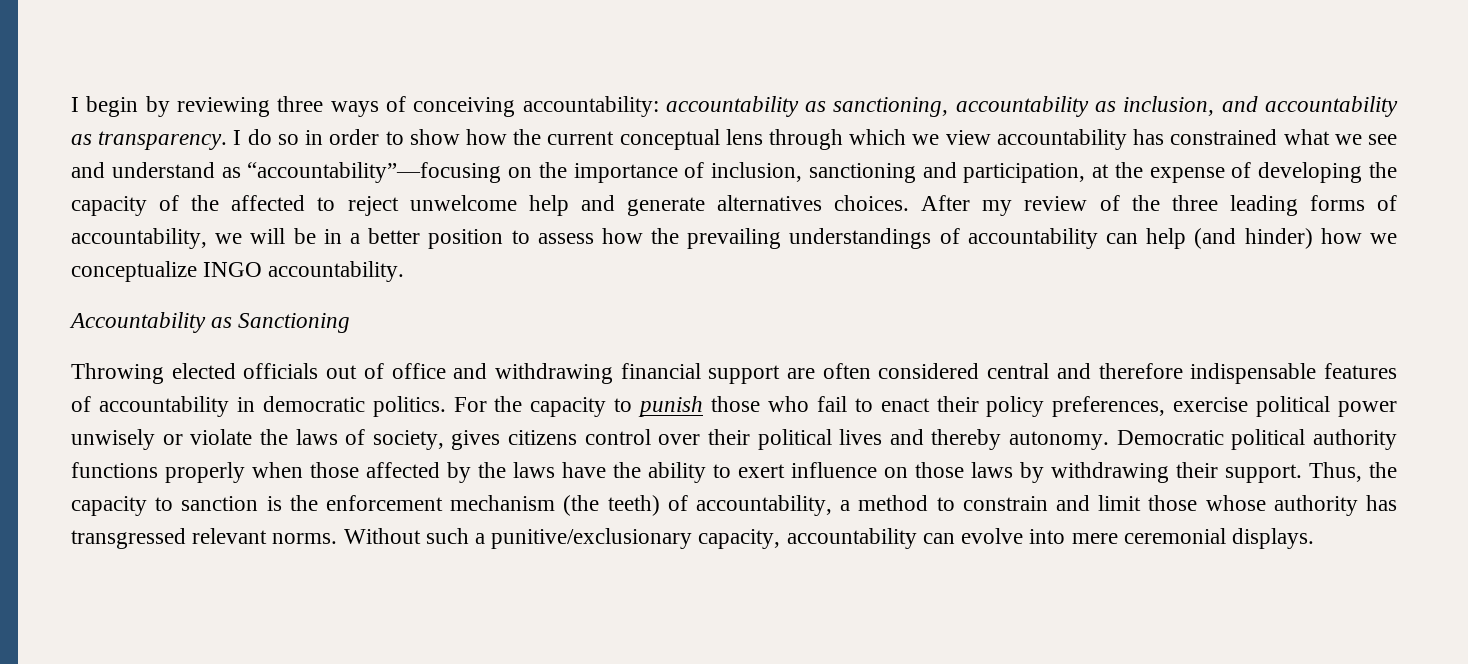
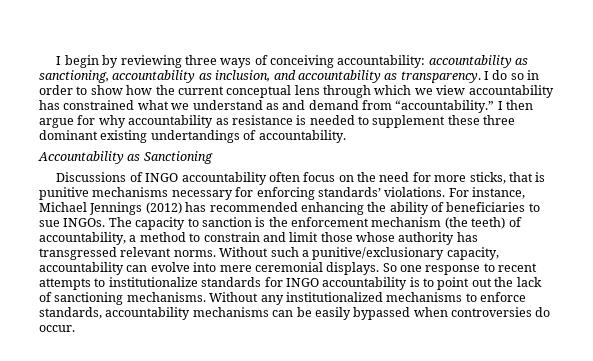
- I do so in order to show how the current conceptual lens through which we view accountability has constrained what we see and understand as “accountability”—focusing on the importance of inclusion, sanctioning and participation, at the expense of developing the capacity of the affected to reject unwelcome help and generate alternatives choices. After my review of the three leading forms of accountability, we will be in a better position to assess how the prevailing understandings of accountability can help (and hinder) how we conceptualize INGO accountability.
+ I do so in order to show how the current conceptual lens through which we view accountability has constrained what we understand as and demand from “accountability.” I then argue for why accountability as resistance is needed to supplement these three dominant existing undertandings of accountability.
  Accountability as Sanctioning
- Throwing elected officials out of office and withdrawing financial support are often considered central and therefore indispensable features of accountability in democratic politics. For the capacity to punish those who fail to enact their policy preferences, exercise political power unwisely or violate the laws of society, gives citizens control over their political lives and thereby autonomy. Democratic political authority functions properly when those affected by the laws have the ability to exert influence on those laws by withdrawing their support. Thus, the capacity to sanction is the enforcement mechanism (the teeth) of accountability, a method to constrain and limit those whose authority has transgressed relevant norms.
+ Discussions of INGO accountability often focus on the need for more sticks, that is punitive mechanisms necessary for enforcing standards’ violations. For instance, Michael Jennings (2012) has recommended enhancing the ability of beneficiaries to sue INGOs. The capacity to sanction is the enforcement mechanism (the teeth) of accountability, a method to constrain and limit those whose authority has transgressed relevant norms.
+ So one response to recent attempts to institutionalize standards for INGO accountability is to point out the lack of sanctioning mechanisms. Without any institutionalized mechanisms to enforce standards, accountability mechanisms can be easily bypassed when controversies do occur.

